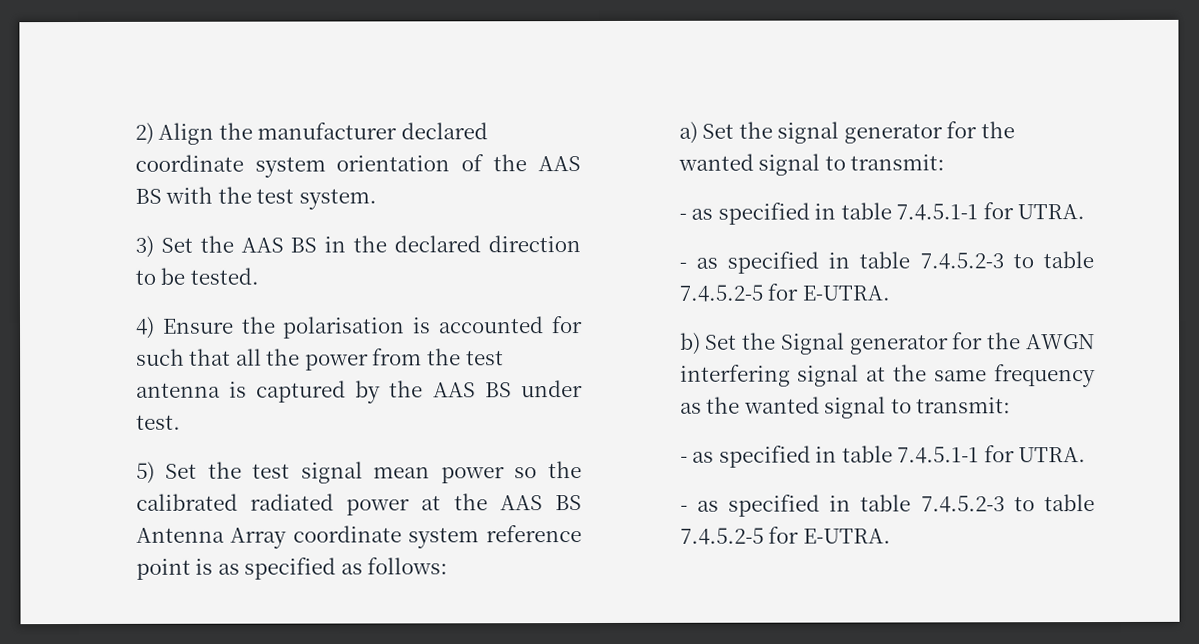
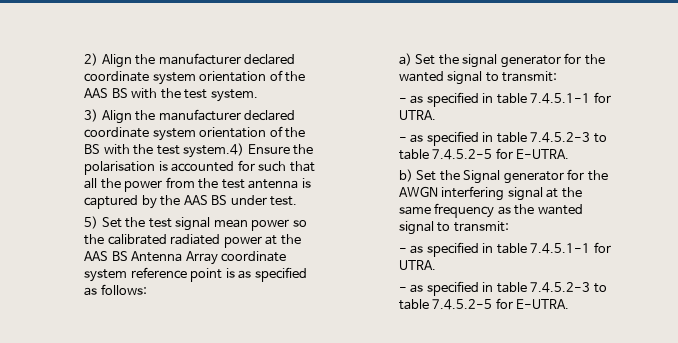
- 3) Set the AAS BS in the declared direction to be tested.
- 4) Ensure the polarisation is accounted for such that all the power from the test antenna is captured by the AAS BS under test.
+ 3) Align the manufacturer declared coordinate system orientation of the BS with the test system.4) Ensure the polarisation is accounted for such that all the power from the test antenna is captured by the AAS BS under test.

